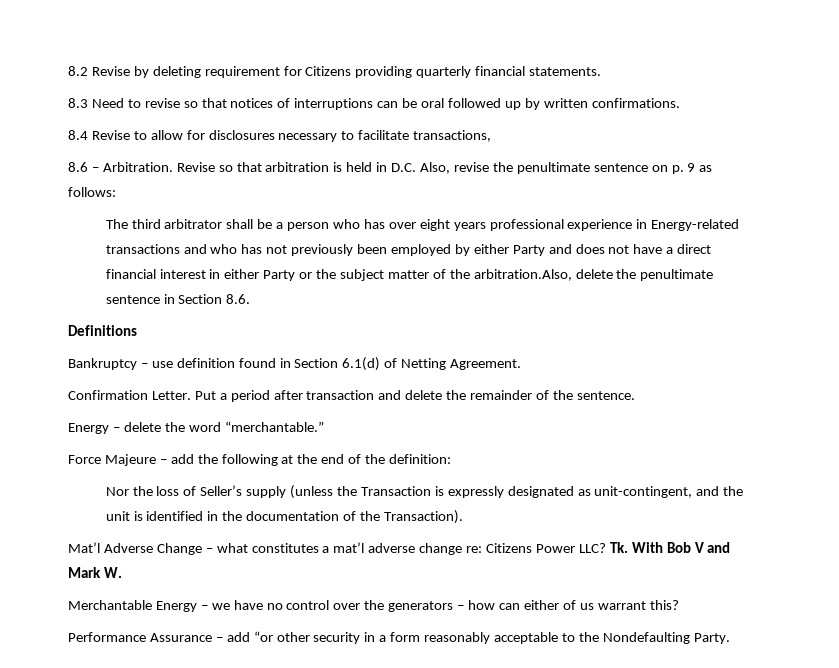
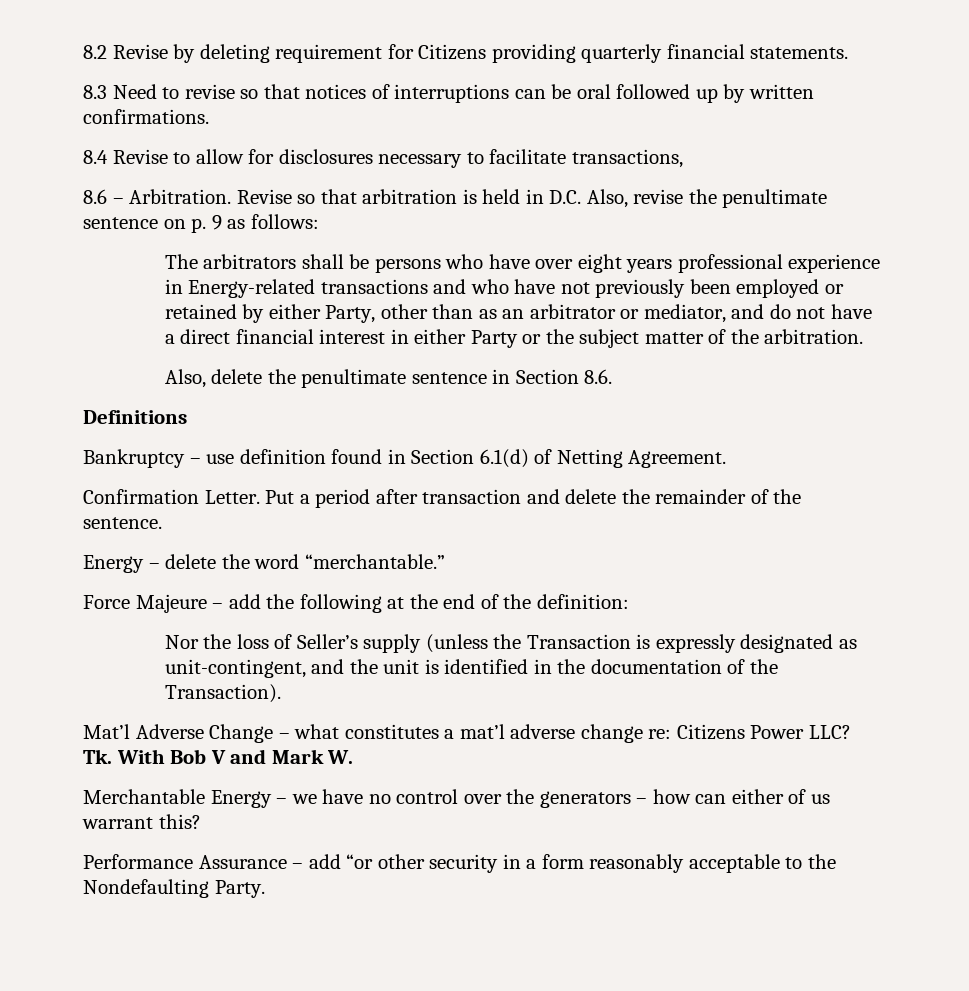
- The third arbitrator shall be a person who has over eight years professional experience in Energy-related transactions and who has not previously been employed by either Party and does not have a direct financial interest in either Party or the subject matter of the arbitration.Also, delete the penultimate sentence in Section 8.6.
+ The arbitrators shall be persons who have over eight years professional experience in Energy-related transactions and who have not previously been employed or retained by either Party, other than as an arbitrator or mediator, and do not have a direct financial interest in either Party or the subject matter of the arbitration.
+ Also, delete the penultimate sentence in Section 8.6.

